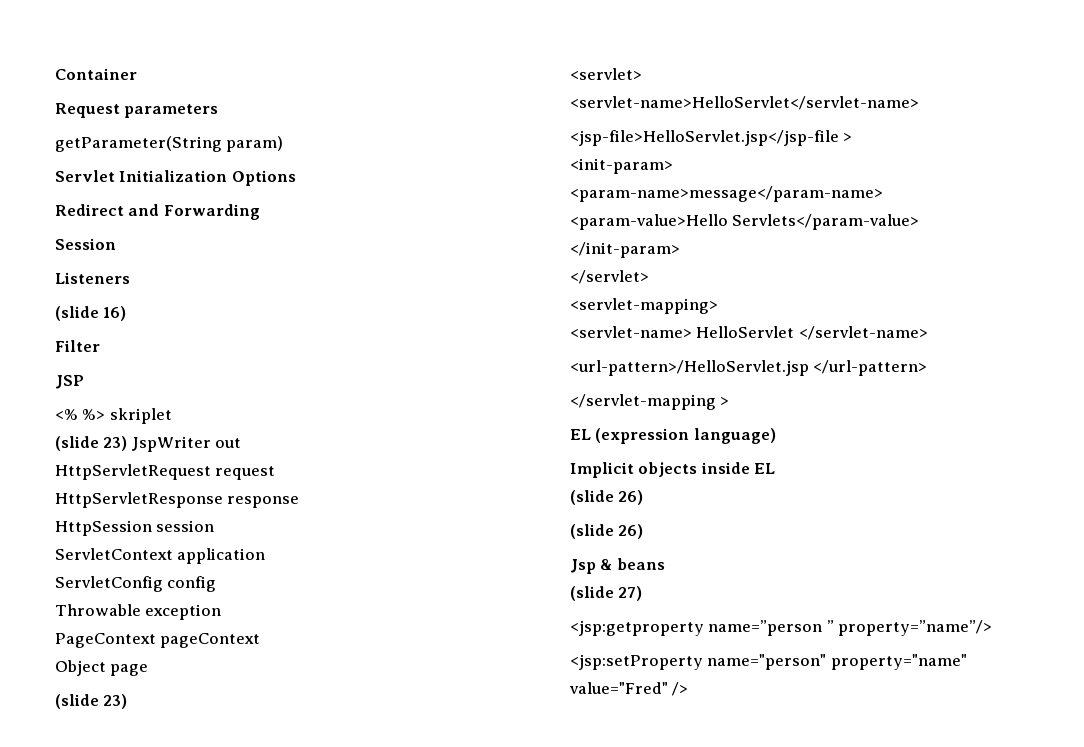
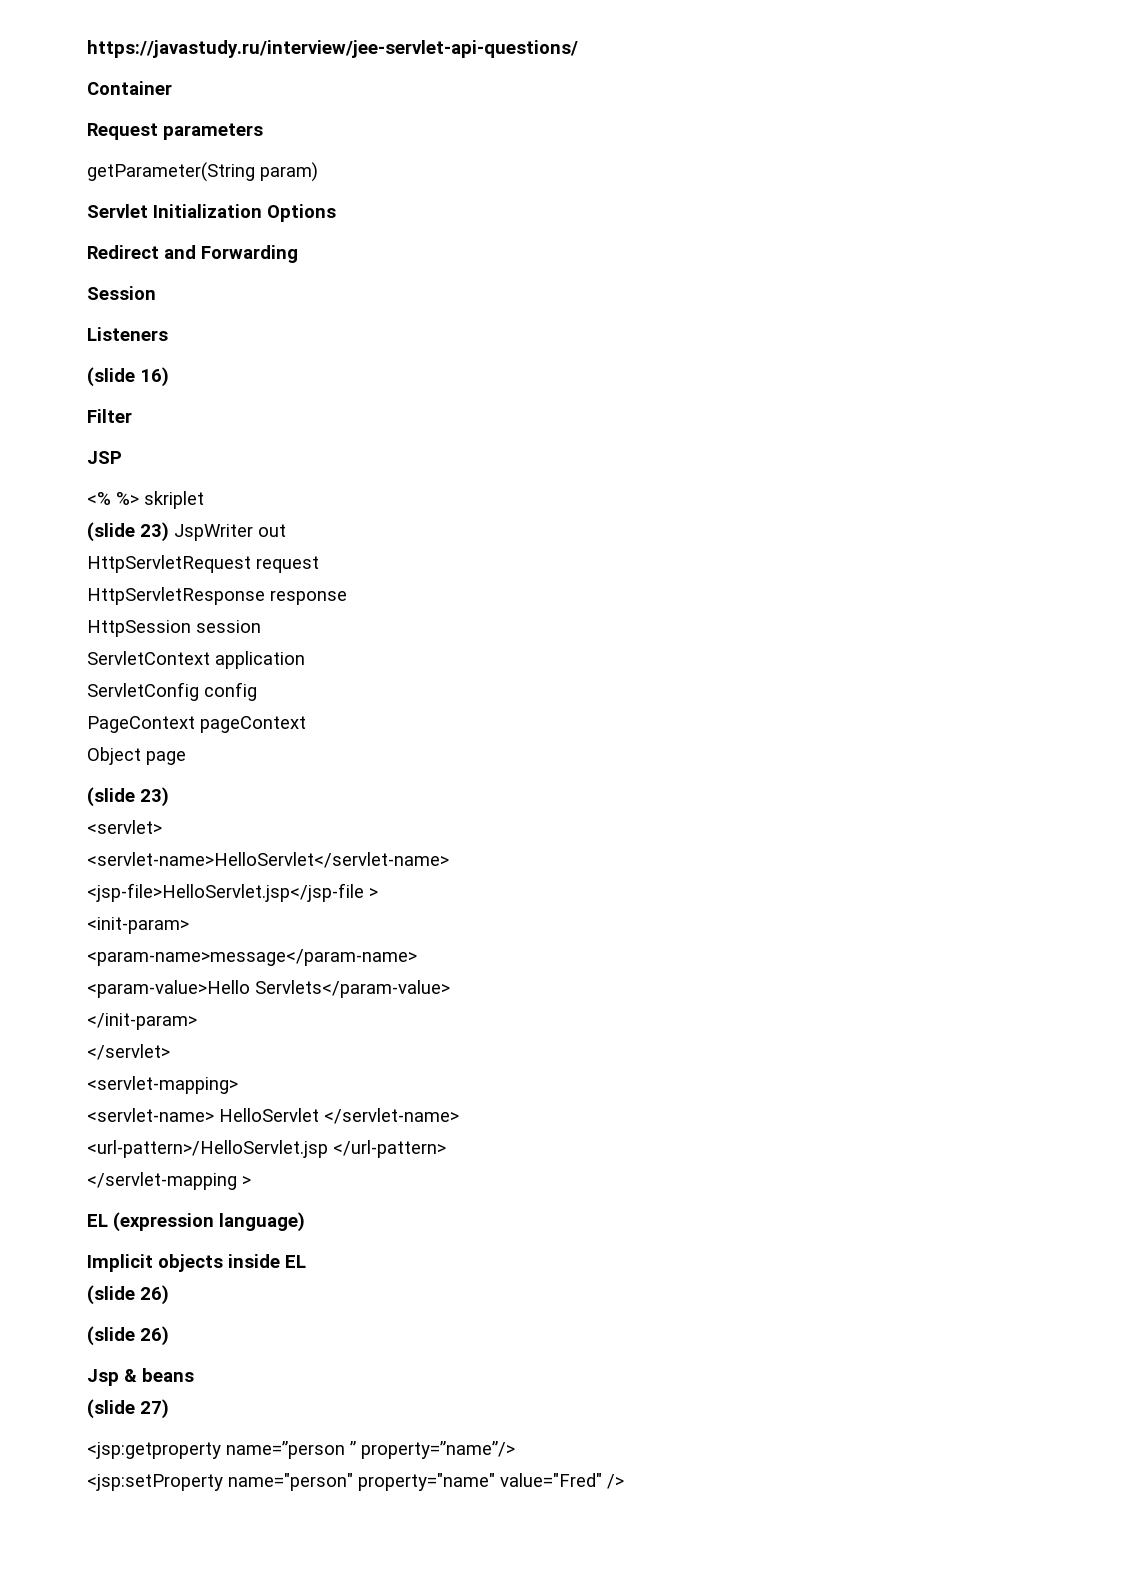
+ https://javastudy.ru/interview/jee-servlet-api-questions/
- Throwable exception

